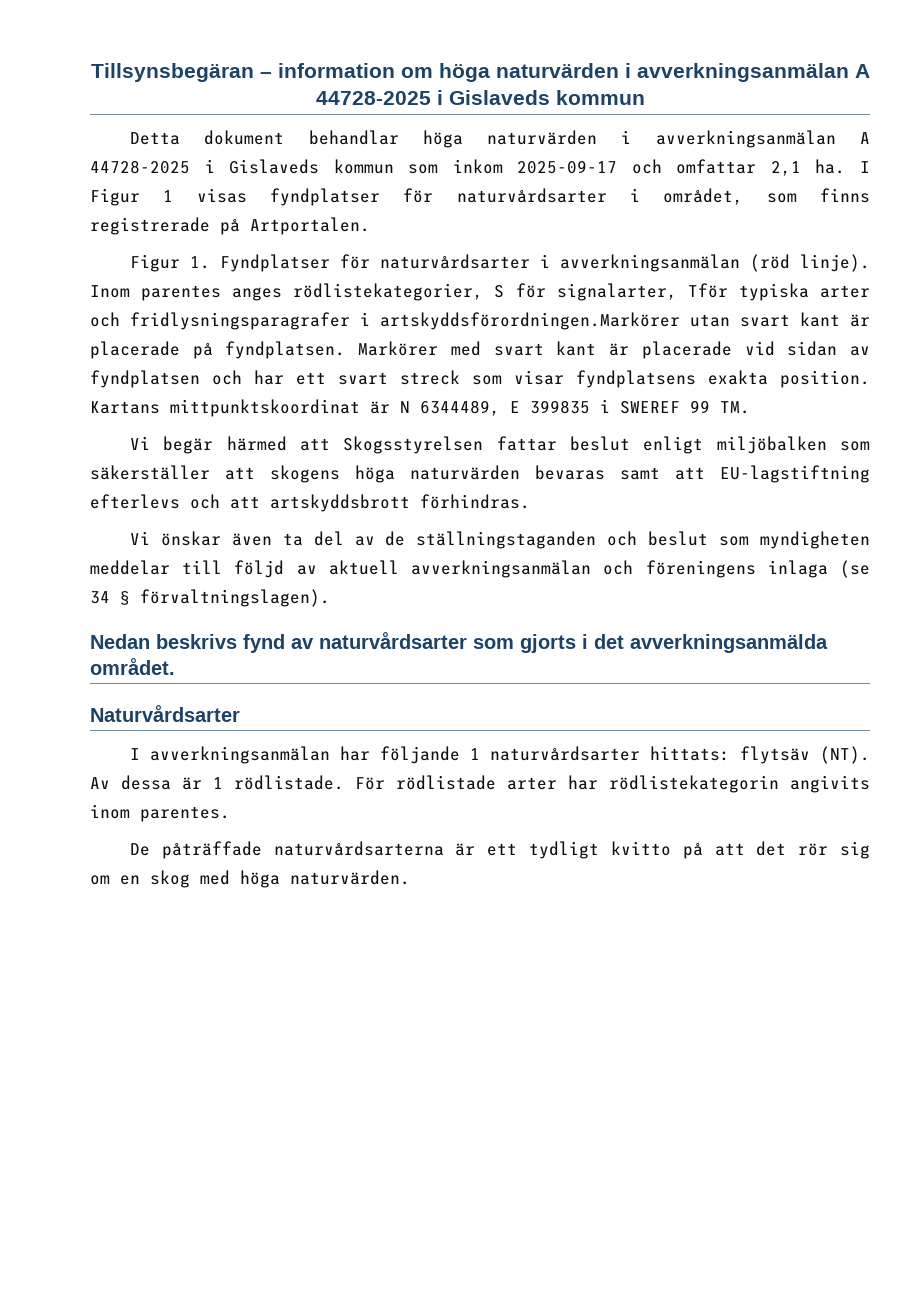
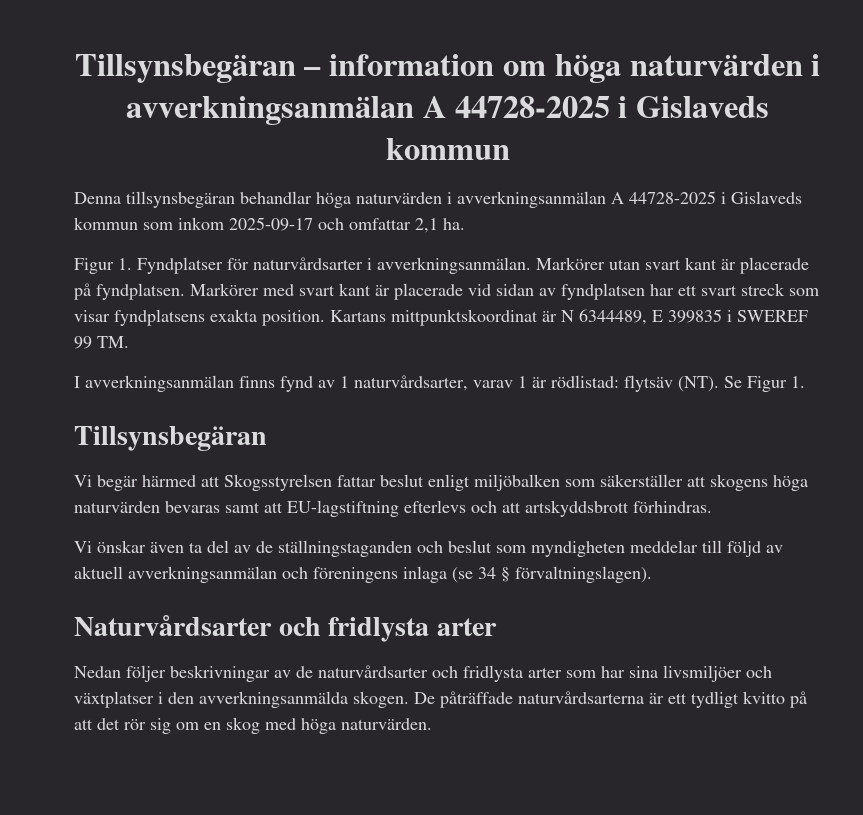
- Detta dokument behandlar höga naturvärden i avverkningsanmälan A 44728-2025 i Gislaveds kommun som inkom 2025-09-17 och omfattar 2,1 ha. I Figur 1 visas fyndplatser för naturvårdsarter i området, som finns registrerade på Artportalen.
+ Denna tillsynsbegäran behandlar höga naturvärden i avverkningsanmälan A 44728-2025 i Gislaveds kommun som inkom 2025-09-17 och omfattar 2,1 ha.
- Figur 1. Fyndplatser för naturvårdsarter i avverkningsanmälan (röd linje). Inom parentes anges rödlistekategorier, S för signalarter, Tför typiska arter och fridlysningsparagrafer i artskyddsförordningen.Markörer utan svart kant är placerade på fyndplatsen.
+ Figur 1. Fyndplatser för naturvårdsarter i avverkningsanmälan. Markörer utan svart kant är placerade på fyndplatsen.
- Markörer med svart kant är placerade vid sidan av fyndplatsen och har ett svart streck som visar fyndplatsens exakta position.
+ Markörer med svart kant är placerade vid sidan av fyndplatsen har ett svart streck som visar fyndplatsens exakta position.
+ I avverkningsanmälan finns fynd av 1 naturvårdsarter, varav 1 är rödlistad: flytsäv (NT). Se Figur 1.
+ Tillsynsbegäran
- Nedan beskrivs fynd av naturvårdsarter som gjorts i det avverkningsanmälda området.
- Naturvårdsarter
- I avverkningsanmälan har följande 1 naturvårdsarter hittats: flytsäv (NT). Av dessa är 1 rödlistade. För rödlistade arter har rödlistekategorin angivits inom parentes.
- De påträffade naturvårdsarterna är ett tydligt kvitto på att det rör sig om en skog med höga naturvärden.
+ Naturvårdsarter och fridlysta arter
+ Nedan följer beskrivningar av de naturvårdsarter och fridlysta arter som har sina livsmiljöer och växtplatser i den avverkningsanmälda skogen. De påträffade naturvårdsarterna är ett tydligt kvitto på att det rör sig om en skog med höga naturvärden.

